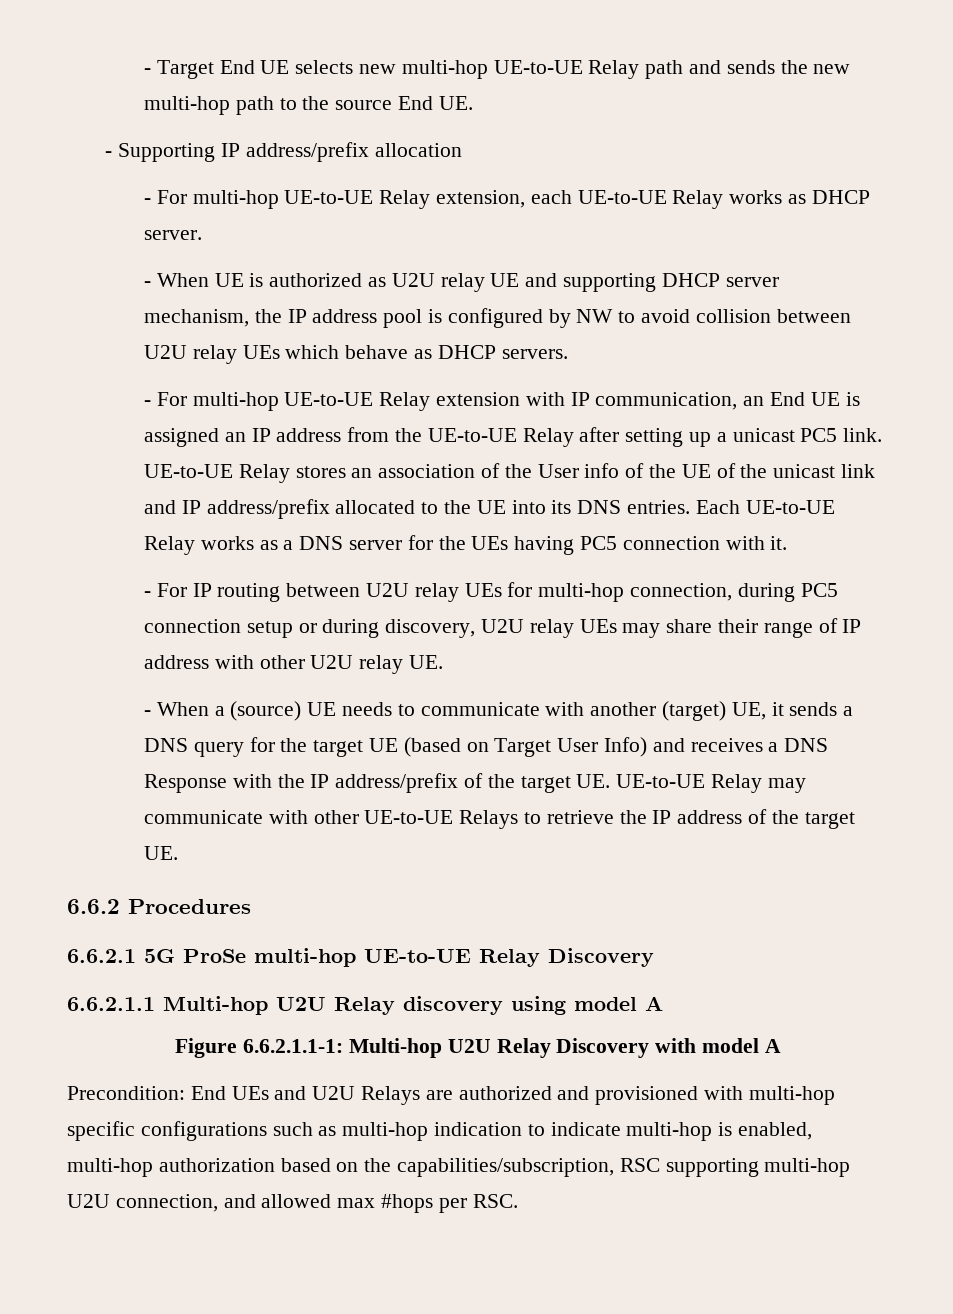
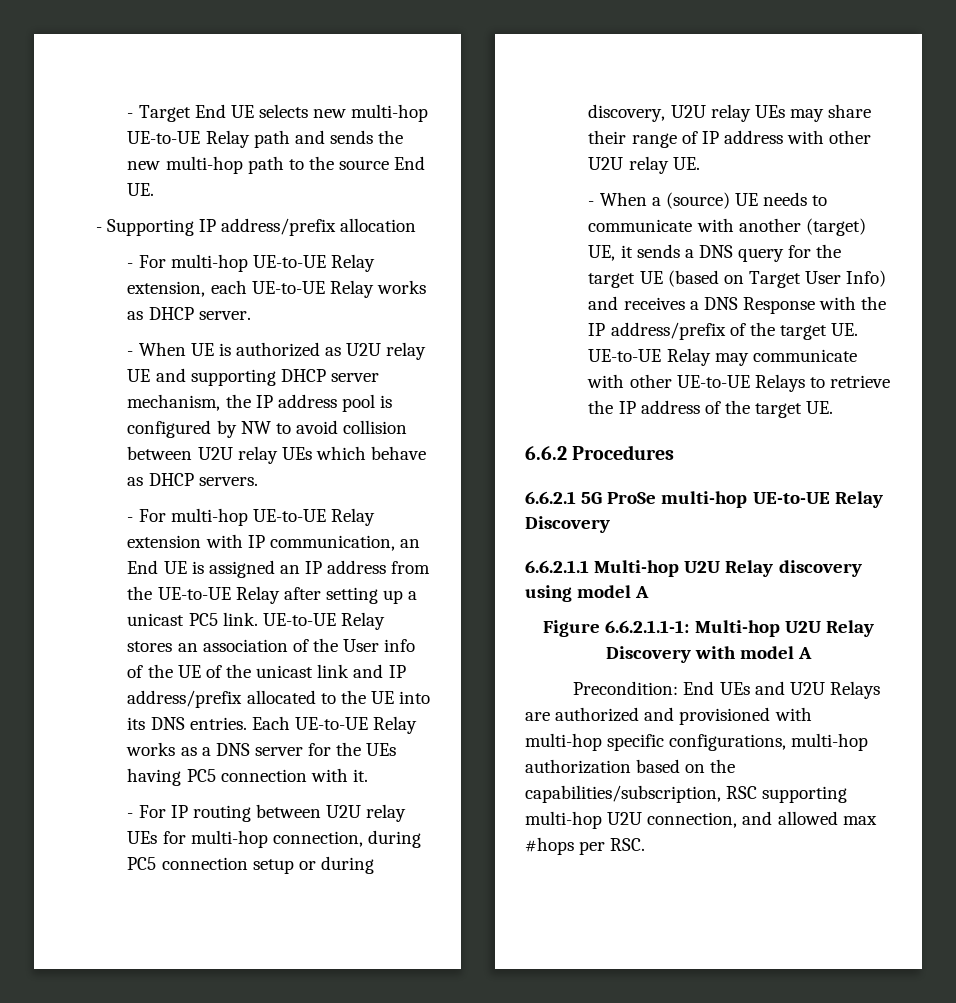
- Precondition: End UEs and U2U Relays are authorized and provisioned with multi-hop specific configurations such as multi-hop indication to indicate multi-hop is enabled, multi-hop authorization based on the capabilities/subscription, RSC supporting multi-hop U2U connection, and allowed max #hops per RSC.
+ Precondition: End UEs and U2U Relays are authorized and provisioned with multi-hop specific configurations, multi-hop authorization based on the capabilities/subscription, RSC supporting multi-hop U2U connection, and allowed max #hops per RSC.

